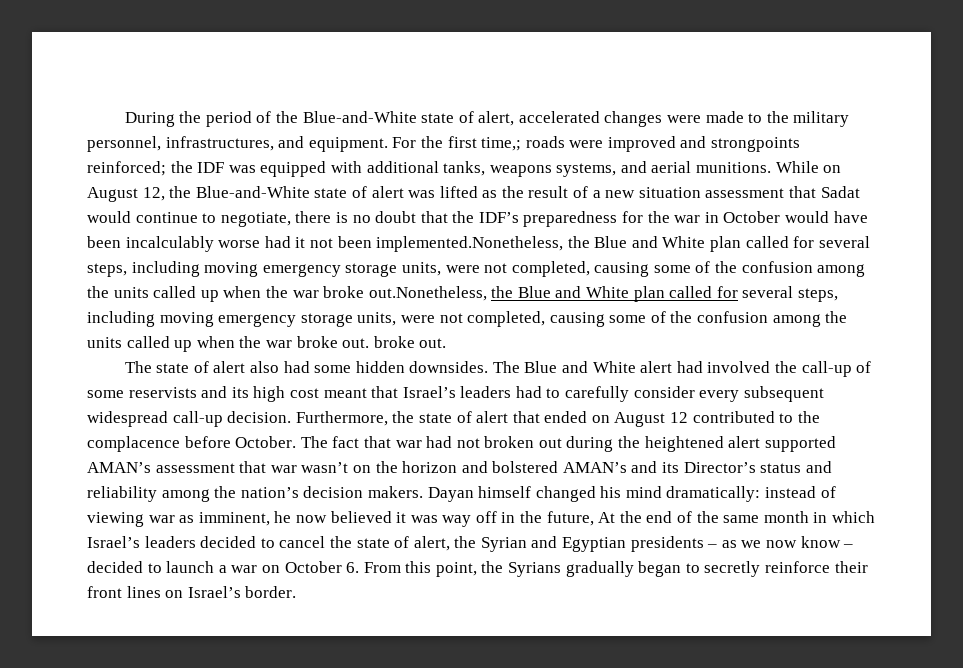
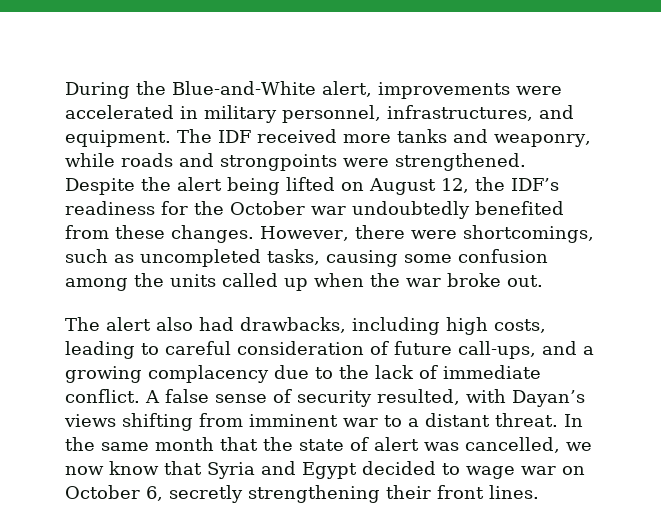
- During the period of the Blue-and-White state of alert, accelerated changes were made to the military personnel, infrastructures, and equipment.
+ During the Blue-and-White alert, improvements were accelerated in military personnel, infrastructures, and equipment.
- For the first time,; roads were improved and strongpoints reinforced; the IDF was equipped with additional tanks, weapons systems, and aerial munitions. While on August 12, the Blue-and-White state of alert was lifted as the result of a new situation assessment that Sadat would continue to negotiate, there is no doubt that the IDF’s preparedness for the war in October would have been incalculably worse had it not been implemented.Nonetheless, the Blue and White plan called for several steps, including moving emergency storage units, were not completed, causing some of the confusion among the units called up when the war broke out.Nonetheless, the Blue and White plan called for several steps, including moving emergency storage units, were not completed, causing some of the confusion among the units called up when the war broke out. broke out.
- The state of alert also had some hidden downsides. The Blue and White alert had involved the call-up of some reservists and its high cost meant that Israel’s leaders had to carefully consider every subsequent widespread call-up decision. Furthermore, the state of alert that ended on August 12 contributed to the complacence before October. The fact that war had not broken out during the heightened alert supported AMAN’s assessment that war wasn’t on the horizon and bolstered AMAN’s and its Director’s status and reliability among the nation’s decision makers. Dayan himself changed his mind dramatically: instead of viewing war as imminent, he now believed it was way off in the future, At the end of the same month in which Israel’s leaders decided to cancel the state of alert, the Syrian and Egyptian presidents – as we now know – decided to launch a war on October 6. From this point, the Syrians gradually began to secretly reinforce their front lines on Israel’s border.
+ The IDF received more tanks and weaponry, while roads and strongpoints were strengthened. Despite the alert being lifted on August 12, the IDF’s readiness for the October war undoubtedly benefited from these changes. However, there were shortcomings, such as uncompleted tasks, causing some confusion among the units called up when the war broke out.
+ The alert also had drawbacks, including high costs, leading to careful consideration of future call-ups, and a growing complacency due to the lack of immediate conflict. A false sense of security resulted, with Dayan’s views shifting from imminent war to a distant threat. In the same month that the state of alert was cancelled, we now know that Syria and Egypt decided to wage war on October 6, secretly strengthening their front lines.

